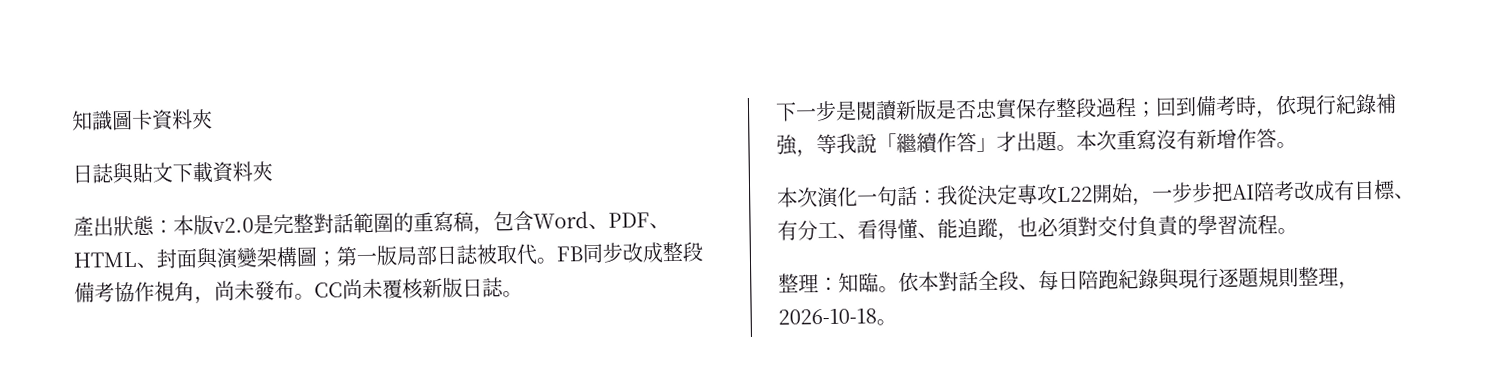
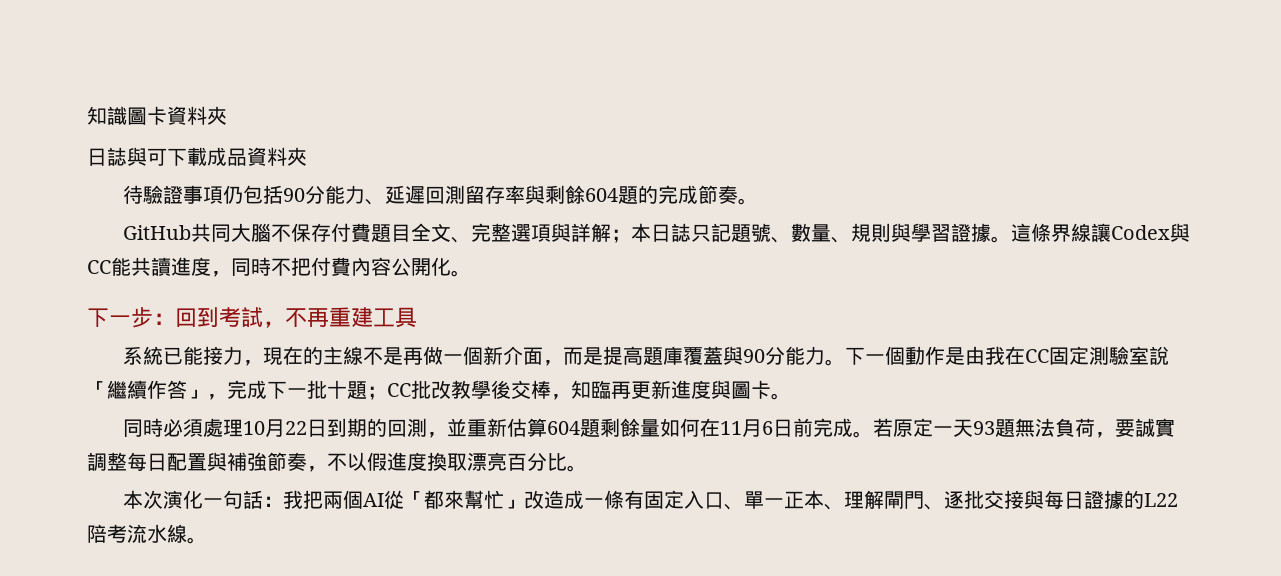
- 日誌與貼文下載資料夾
- 產出狀態：本版v2.0是完整對話範圍的重寫稿，包含Word、PDF、HTML、封面與演變架構圖；第一版局部日誌被取代。FB同步改成整段備考協作視角，尚未發布。CC尚未覆核新版日誌。
- 下一步是閱讀新版是否忠實保存整段過程；回到備考時，依現行紀錄補強，等我說「繼續作答」才出題。本次重寫沒有新增作答。
+ 日誌與可下載成品資料夾
+ 待驗證事項仍包括90分能力、延遲回測留存率與剩餘604題的完成節奏。
+ GitHub共同大腦不保存付費題目全文、完整選項與詳解；本日誌只記題號、數量、規則與學習證據。這條界線讓Codex與CC能共讀進度，同時不把付費內容公開化。
+ 下一步：回到考試，不再重建工具
+ 系統已能接力，現在的主線不是再做一個新介面，而是提高題庫覆蓋與90分能力。下一個動作是由我在CC固定測驗室說「繼續作答」，完成下一批十題；CC批改教學後交棒，知臨再更新進度與圖卡。
+ 同時必須處理10月22日到期的回測，並重新估算604題剩餘量如何在11月6日前完成。若原定一天93題無法負荷，要誠實調整每日配置與補強節奏，不以假進度換取漂亮百分比。
- 本次演化一句話：我從決定專攻L22開始，一步步把AI陪考改成有目標、有分工、看得懂、能追蹤，也必須對交付負責的學習流程。
- 整理：知臨。依本對話全段、每日陪跑紀錄與現行逐題規則整理，2026-10-18。
+ 本次演化一句話：我把兩個AI從「都來幫忙」改造成一條有固定入口、單一正本、理解閘門、逐批交接與每日證據的L22陪考流水線。

